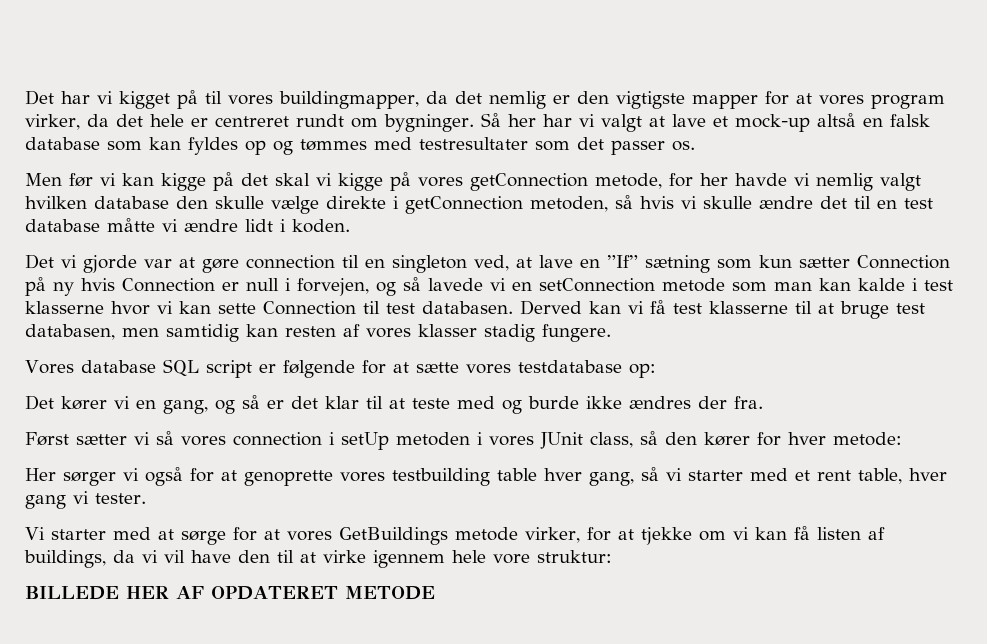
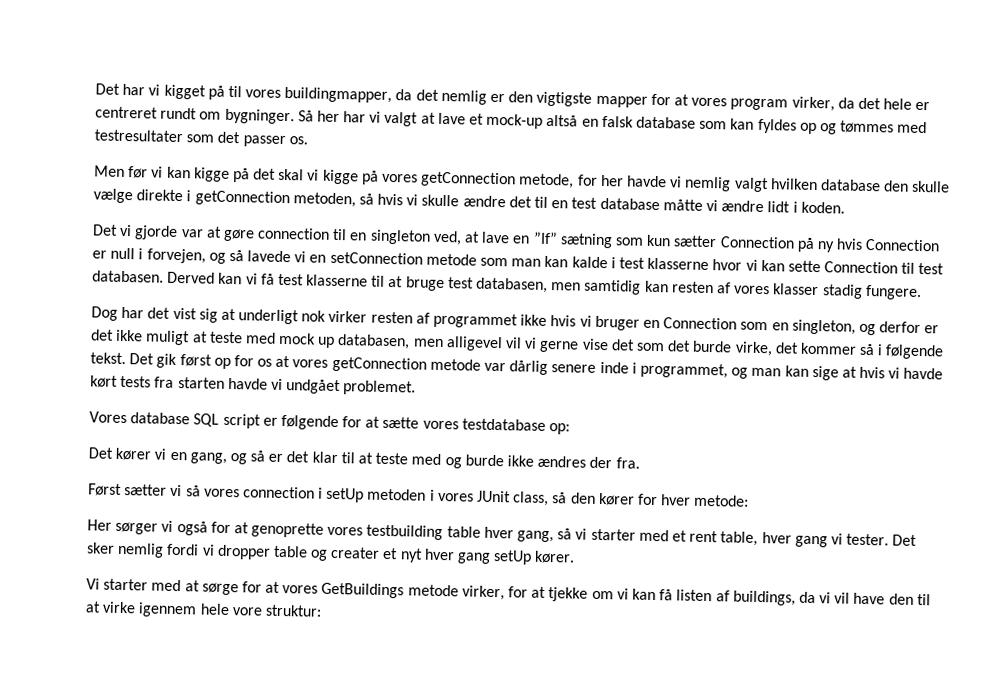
+ Dog har det vist sig at underligt nok virker resten af programmet ikke hvis vi bruger en Connection som en singleton, og derfor er det ikke muligt at teste med mock up databasen, men alligevel vil vi gerne vise det som det burde virke, det kommer så i følgende tekst. Det gik først op for os at vores getConnection metode var dårlig senere inde i programmet, og man kan sige at hvis vi havde kørt tests fra starten havde vi undgået problemet.
+ Det sker nemlig fordi vi dropper table og creater et nyt hver gang setUp kører.
- BILLEDE HER AF OPDATERET METODE

